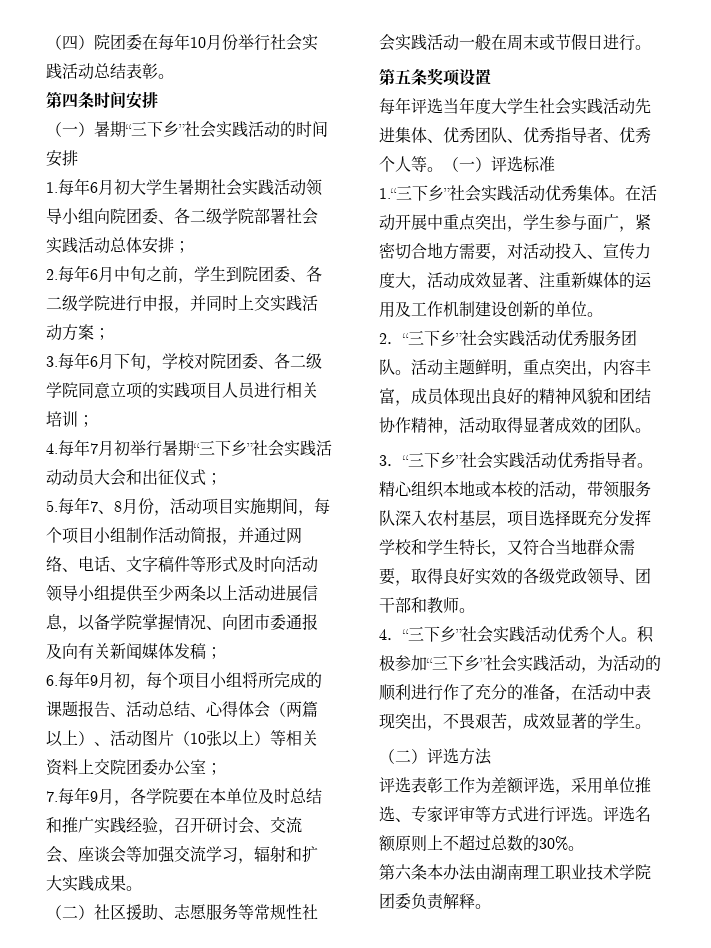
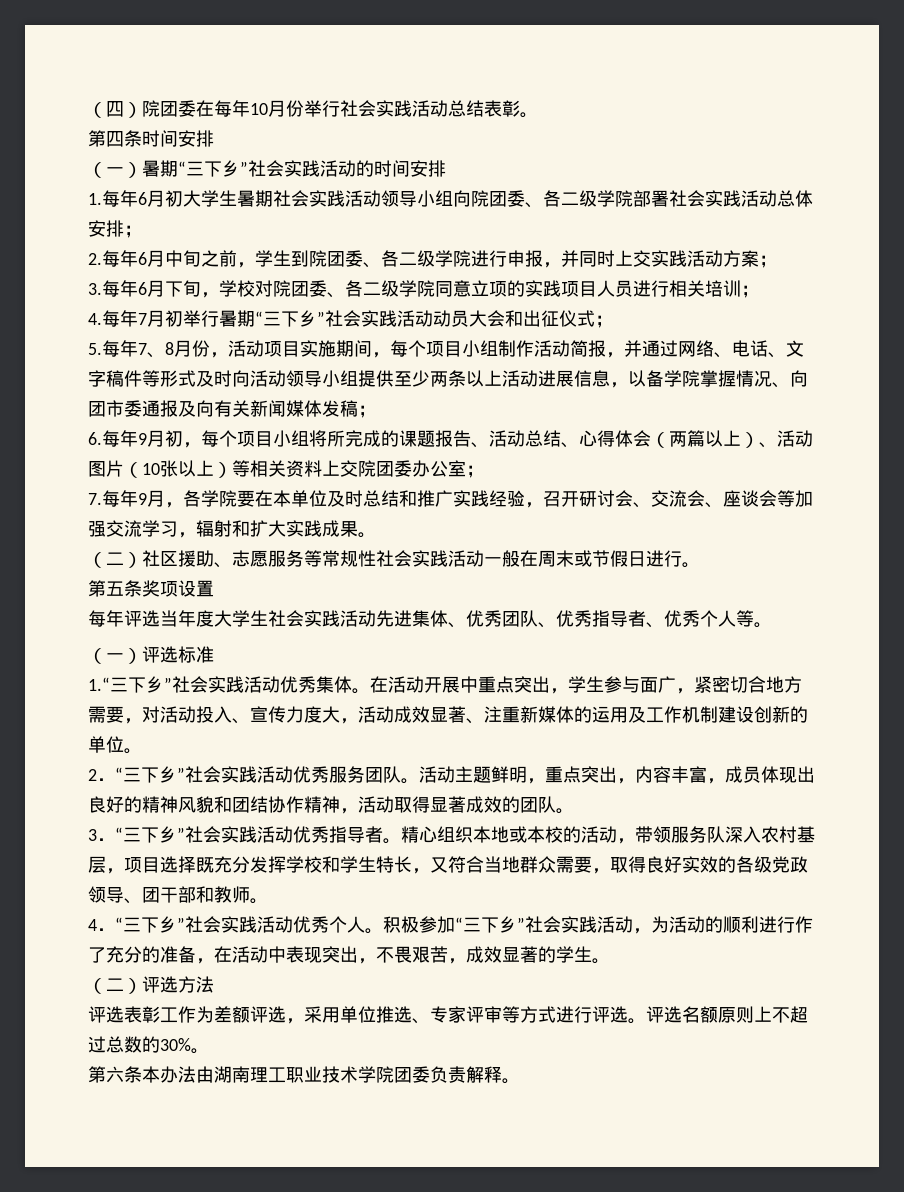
- 每年评选当年度大学生社会实践活动先进集体、优秀团队、优秀指导者、优秀个人等。（一）评选标准
+ 每年评选当年度大学生社会实践活动先进集体、优秀团队、优秀指导者、优秀个人等。
+ （一）评选标准

